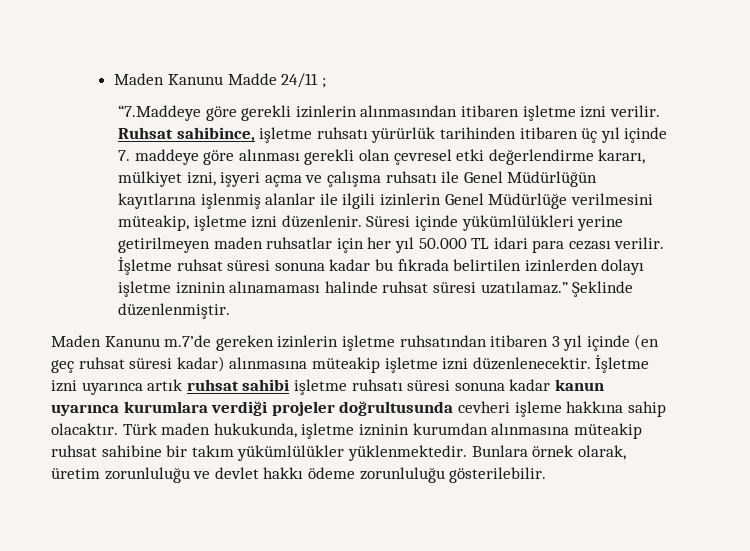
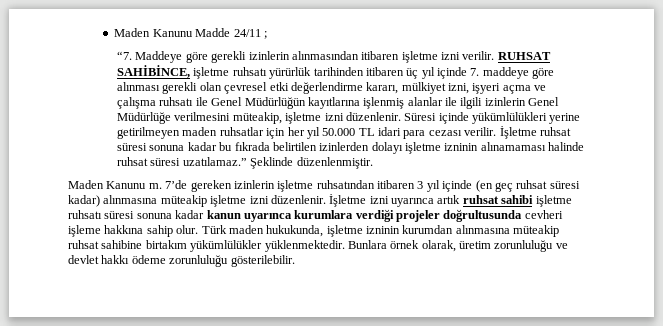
- “7.Maddeye göre gerekli izinlerin alınmasından itibaren işletme izni verilir.
+ “7. Maddeye göre gerekli izinlerin alınmasından itibaren işletme izni verilir.
- Ruhsat sahibince, işletme ruhsatı yürürlük tarihinden itibaren üç yıl içinde 7. maddeye göre alınması gerekli olan çevresel etki değerlendirme kararı, mülkiyet izni, işyeri açma ve çalışma ruhsatı ile Genel Müdürlüğün kayıtlarına işlenmiş alanlar ile ilgili izinlerin Genel Müdürlüğe verilmesini müteakip, işletme izni düzenlenir.
+ RUHSAT SAHİBİNCE, işletme ruhsatı yürürlük tarihinden itibaren üç yıl içinde 7. maddeye göre alınması gerekli olan çevresel etki değerlendirme kararı, mülkiyet izni, işyeri açma ve çalışma ruhsatı ile Genel Müdürlüğün kayıtlarına işlenmiş alanlar ile ilgili izinlerin Genel Müdürlüğe verilmesini müteakip, işletme izni düzenlenir.
- Maden Kanunu m.7’de gereken izinlerin işletme ruhsatından itibaren 3 yıl içinde (en geç ruhsat süresi kadar) alınmasına müteakip işletme izni düzenlenecektir.
+ Maden Kanunu m. 7’de gereken izinlerin işletme ruhsatından itibaren 3 yıl içinde (en geç ruhsat süresi kadar) alınmasına müteakip işletme izni düzenlenir.
- İşletme izni uyarınca artık ruhsat sahibi işletme ruhsatı süresi sonuna kadar kanun uyarınca kurumlara verdiği projeler doğrultusunda cevheri işleme hakkına sahip olacaktır.
+ İşletme izni uyarınca artık ruhsat sahibi işletme ruhsatı süresi sonuna kadar kanun uyarınca kurumlara verdiği projeler doğrultusunda cevheri işleme hakkına sahip olur.
- Türk maden hukukunda, işletme izninin kurumdan alınmasına müteakip ruhsat sahibine bir takım yükümlülükler yüklenmektedir.
+ Türk maden hukukunda, işletme izninin kurumdan alınmasına müteakip ruhsat sahibine birtakım yükümlülükler yüklenmektedir.

